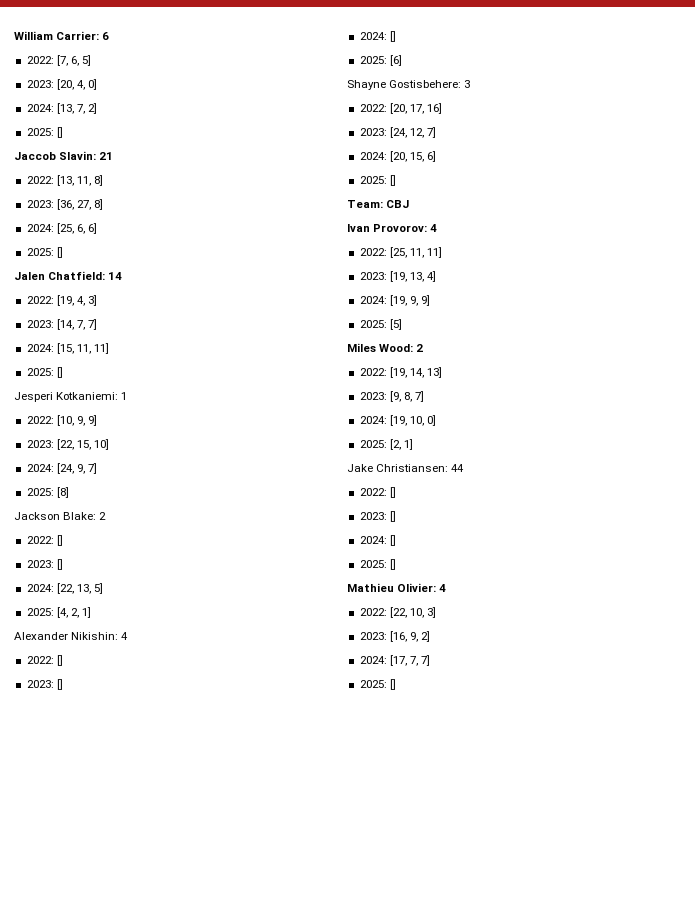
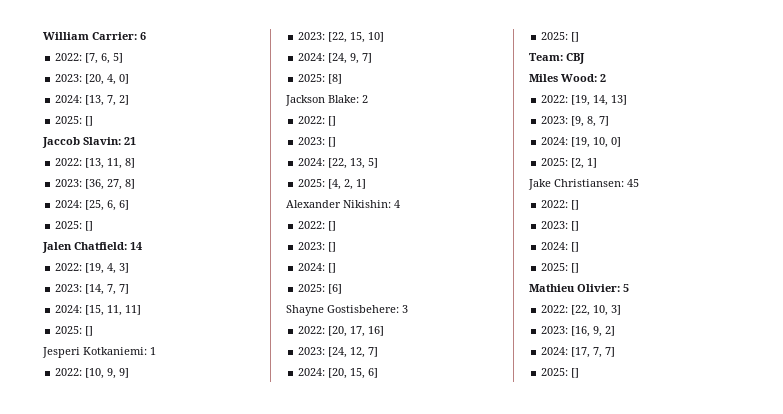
- Ivan Provorov: 4
- 2022: [25, 11, 11]
- 2023: [19, 13, 4]
- 2024: [19, 9, 9]
- 2025: [5]
- Jake Christiansen: 44
+ Jake Christiansen: 45
- Mathieu Olivier: 4
+ Mathieu Olivier: 5

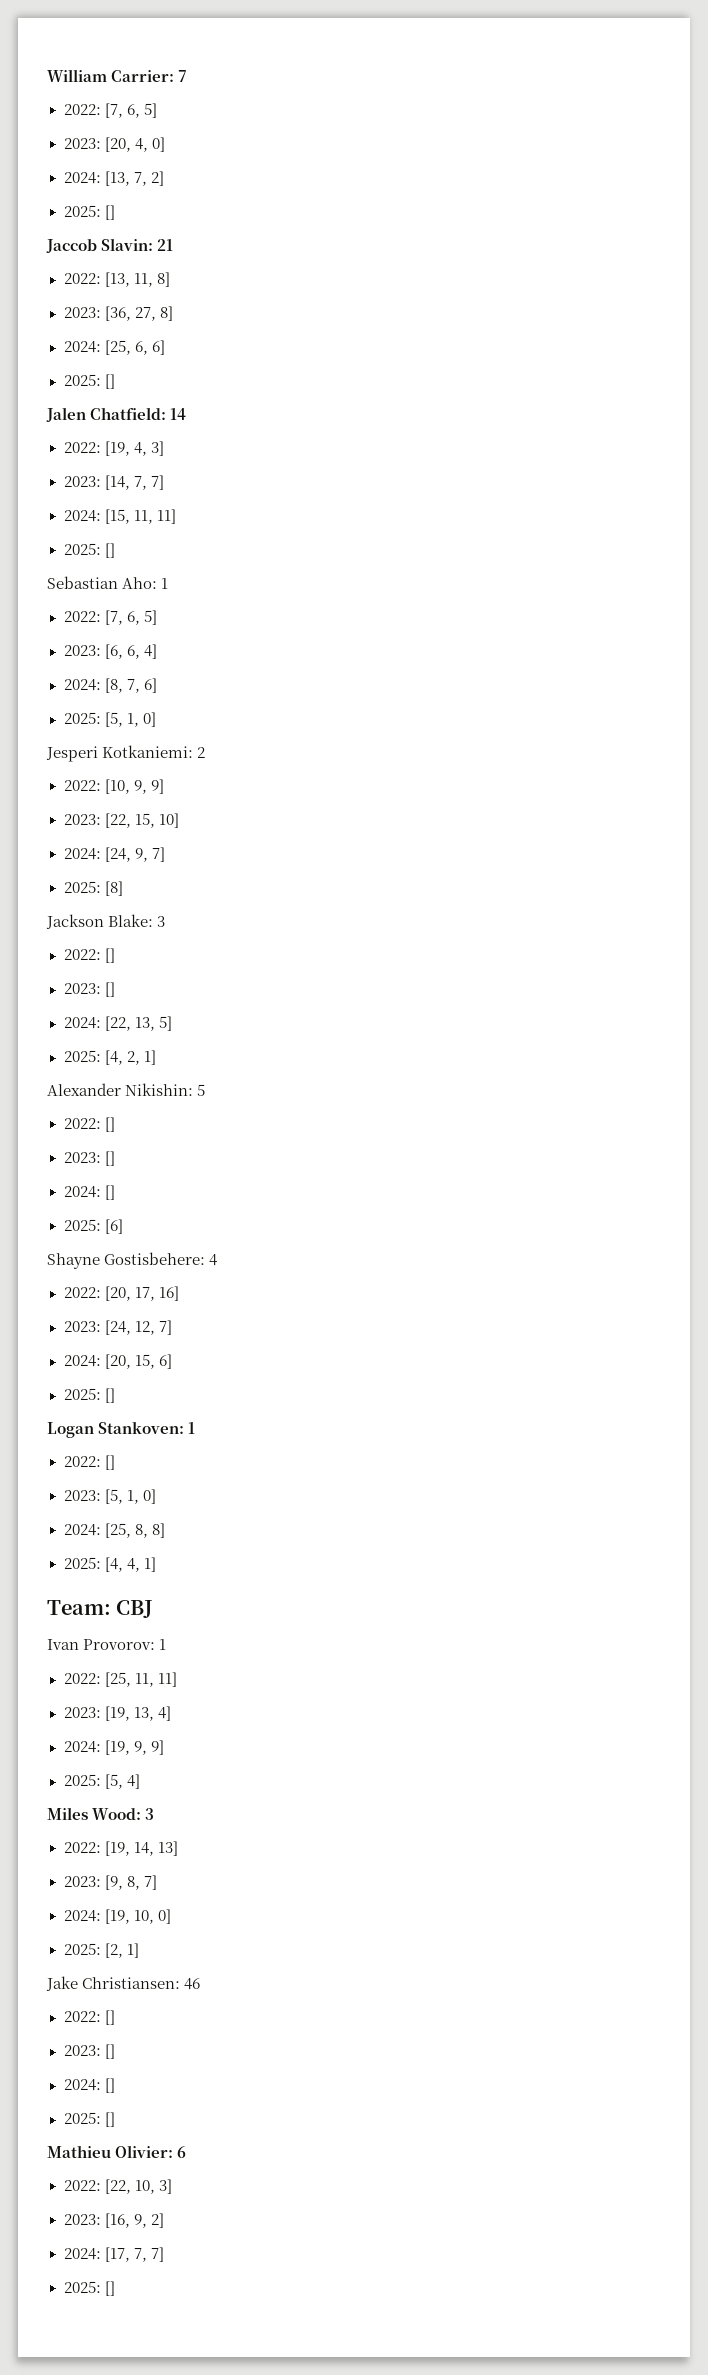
- William Carrier: 6
+ William Carrier: 7
+ Sebastian Aho: 1
+ 2022: [7, 6, 5]
+ 2023: [6, 6, 4]
+ 2024: [8, 7, 6]
+ 2025: [5, 1, 0]
- Jesperi Kotkaniemi: 1
+ Jesperi Kotkaniemi: 2
- Jackson Blake: 2
+ Jackson Blake: 3
- Alexander Nikishin: 4
+ Alexander Nikishin: 5
- Shayne Gostisbehere: 3
+ Shayne Gostisbehere: 4
+ Logan Stankoven: 1
+ 2022: []
+ 2023: [5, 1, 0]
+ 2024: [25, 8, 8]
+ 2025: [4, 4, 1]
  Team: CBJ
+ Ivan Provorov: 1
+ 2022: [25, 11, 11]
+ 2023: [19, 13, 4]
+ 2024: [19, 9, 9]
+ 2025: [5, 4]
- Miles Wood: 2
+ Miles Wood: 3
- Jake Christiansen: 45
+ Jake Christiansen: 46
- Mathieu Olivier: 5
+ Mathieu Olivier: 6

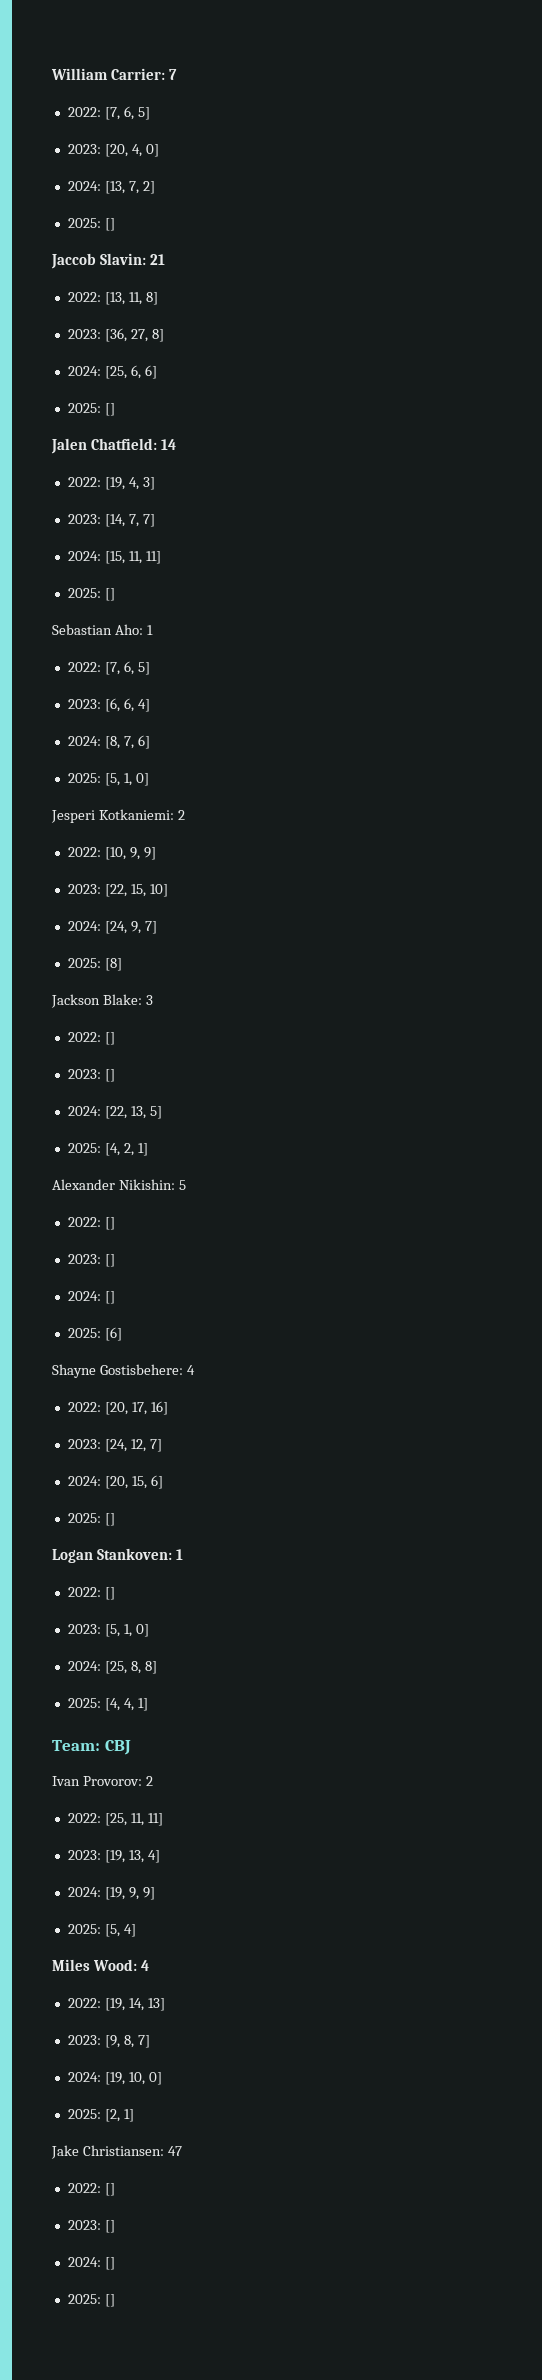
- Ivan Provorov: 1
+ Ivan Provorov: 2
- Miles Wood: 3
+ Miles Wood: 4
- Jake Christiansen: 46
+ Jake Christiansen: 47
- Mathieu Olivier: 6
- 2022: [22, 10, 3]
- 2023: [16, 9, 2]
- 2024: [17, 7, 7]
- 2025: []

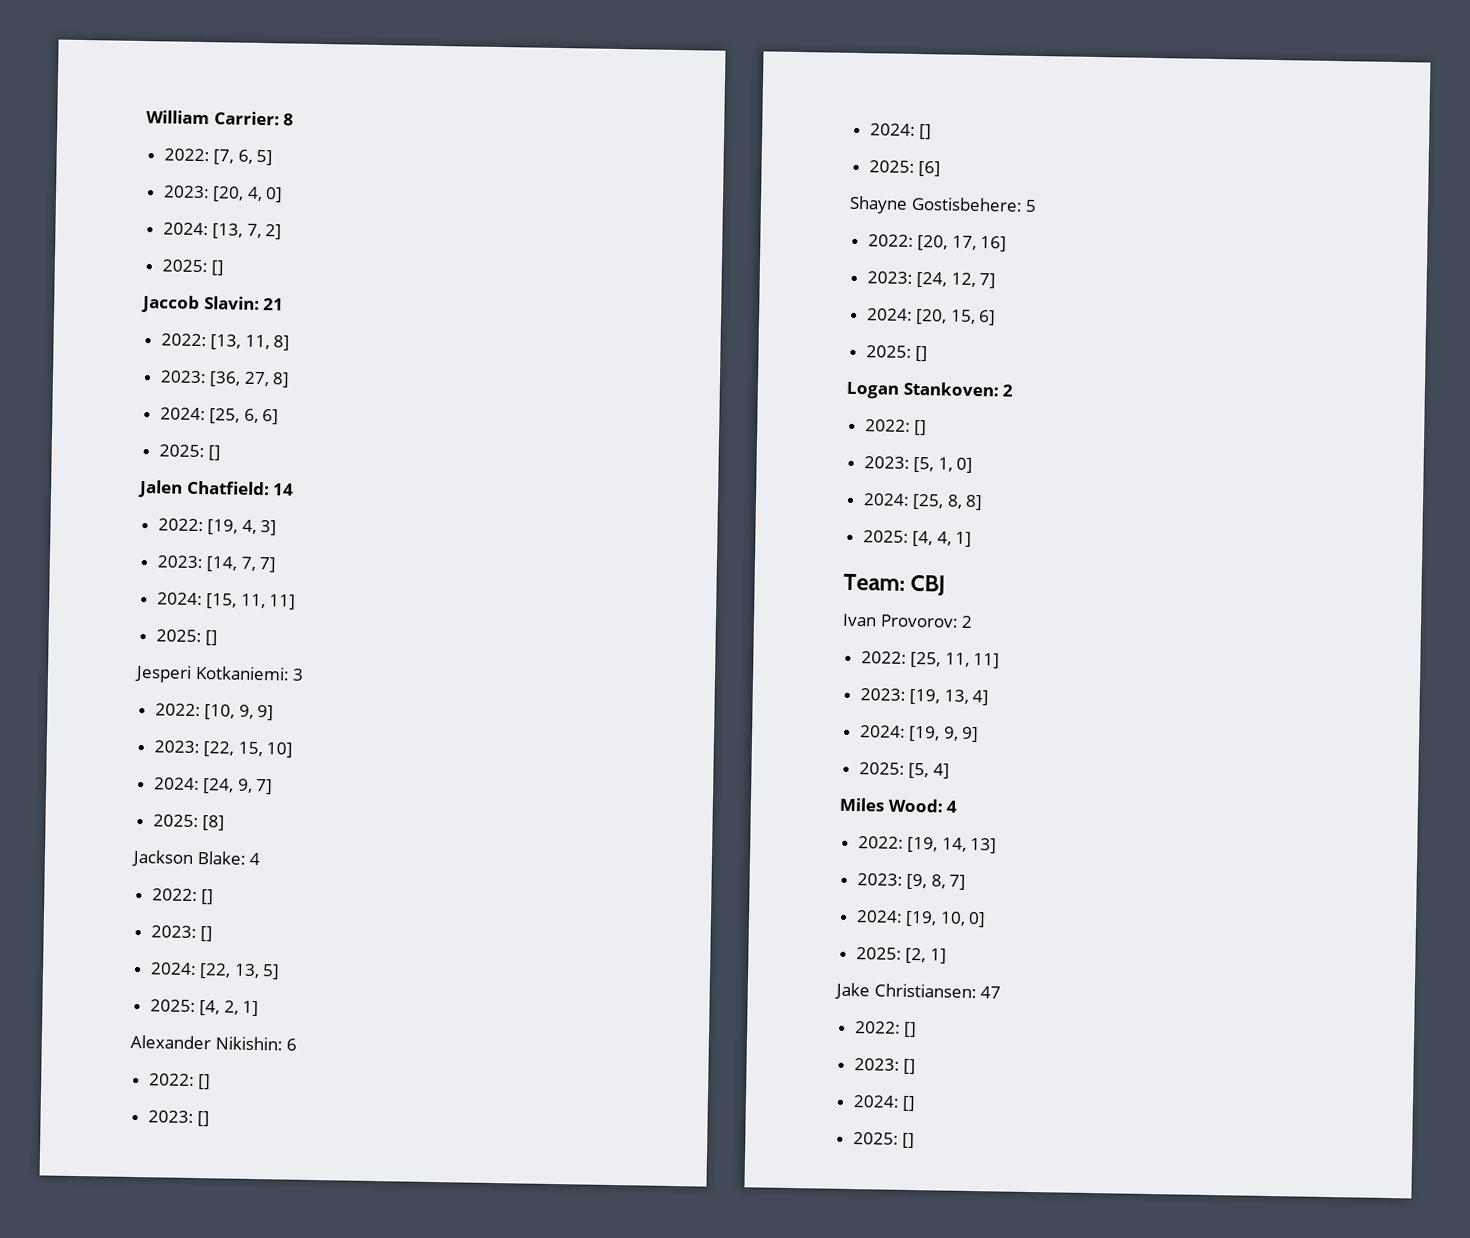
- William Carrier: 7
+ William Carrier: 8
- Sebastian Aho: 1
- 2022: [7, 6, 5]
- 2023: [6, 6, 4]
- 2024: [8, 7, 6]
- 2025: [5, 1, 0]
- Jesperi Kotkaniemi: 2
+ Jesperi Kotkaniemi: 3
- Jackson Blake: 3
+ Jackson Blake: 4
- Alexander Nikishin: 5
+ Alexander Nikishin: 6
- Shayne Gostisbehere: 4
+ Shayne Gostisbehere: 5
- Logan Stankoven: 1
+ Logan Stankoven: 2

